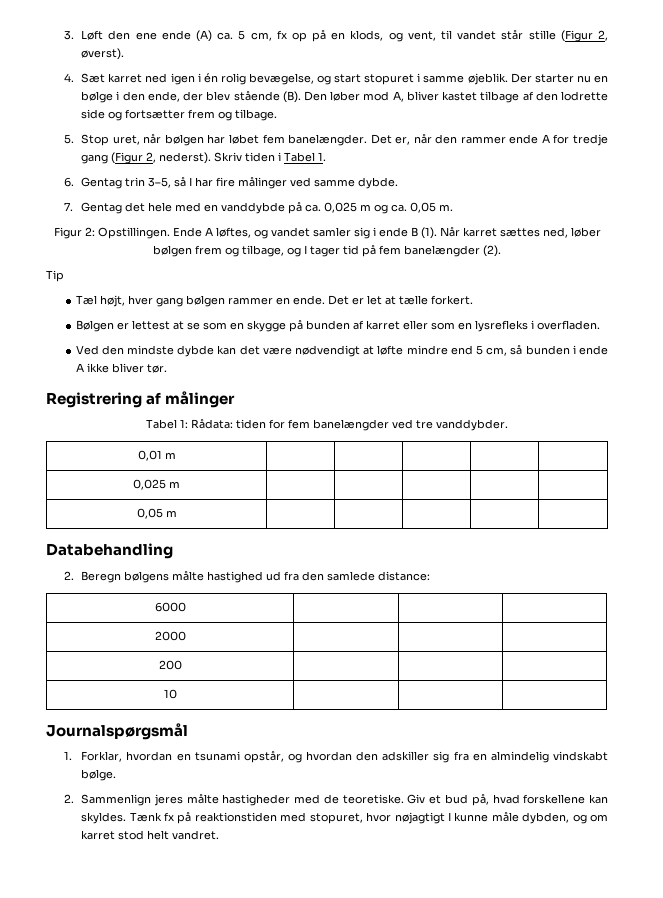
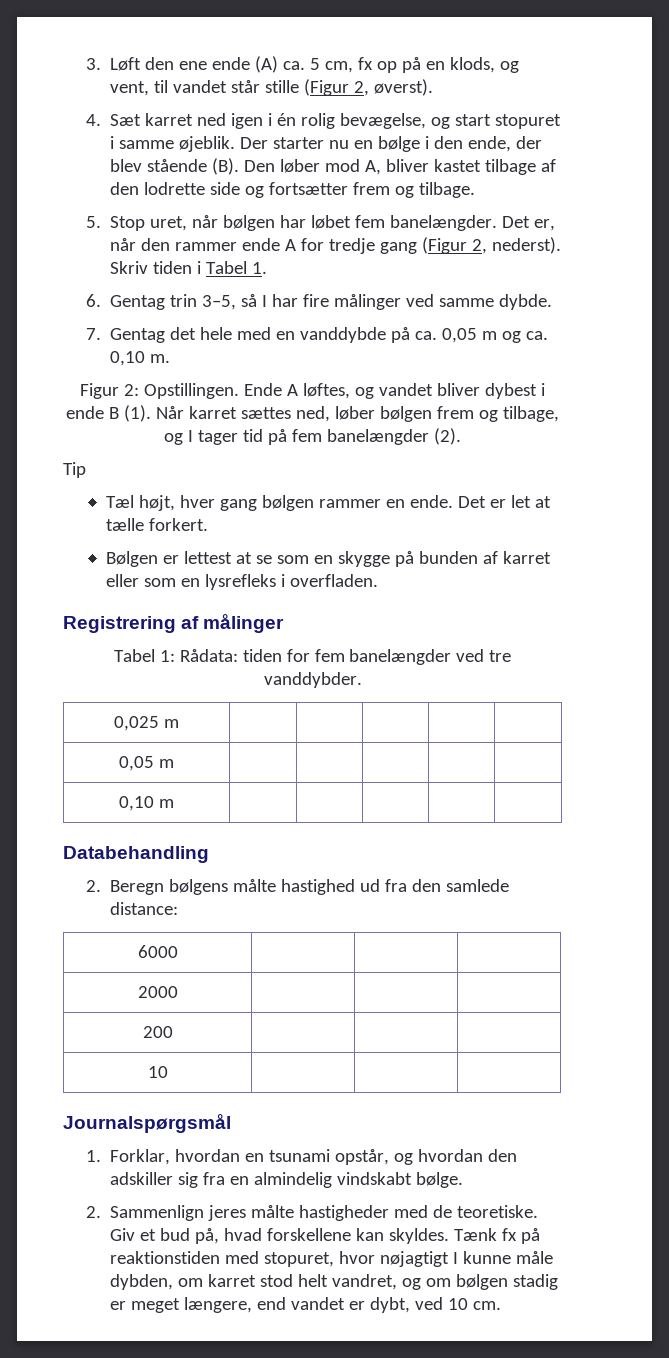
- 7. Gentag det hele med en vanddybde på ca. 0,025 m og ca. 0,05 m.
+ 7. Gentag det hele med en vanddybde på ca. 0,05 m og ca. 0,10 m.
- Ende A løftes, og vandet samler sig i ende B (1).
+ Ende A løftes, og vandet bliver dybest i ende B (1).
- Ved den mindste dybde kan det være nødvendigt at løfte mindre end 5 cm, så bunden i ende A ikke bliver tør.
- 0,01 m | | | | |
+ 0,10 m | | | | |
- Tænk fx på reaktionstiden med stopuret, hvor nøjagtigt I kunne måle dybden, og om karret stod helt vandret.
+ Tænk fx på reaktionstiden med stopuret, hvor nøjagtigt I kunne måle dybden, om karret stod helt vandret, og om bølgen stadig er meget længere, end vandet er dybt, ved 10 cm.

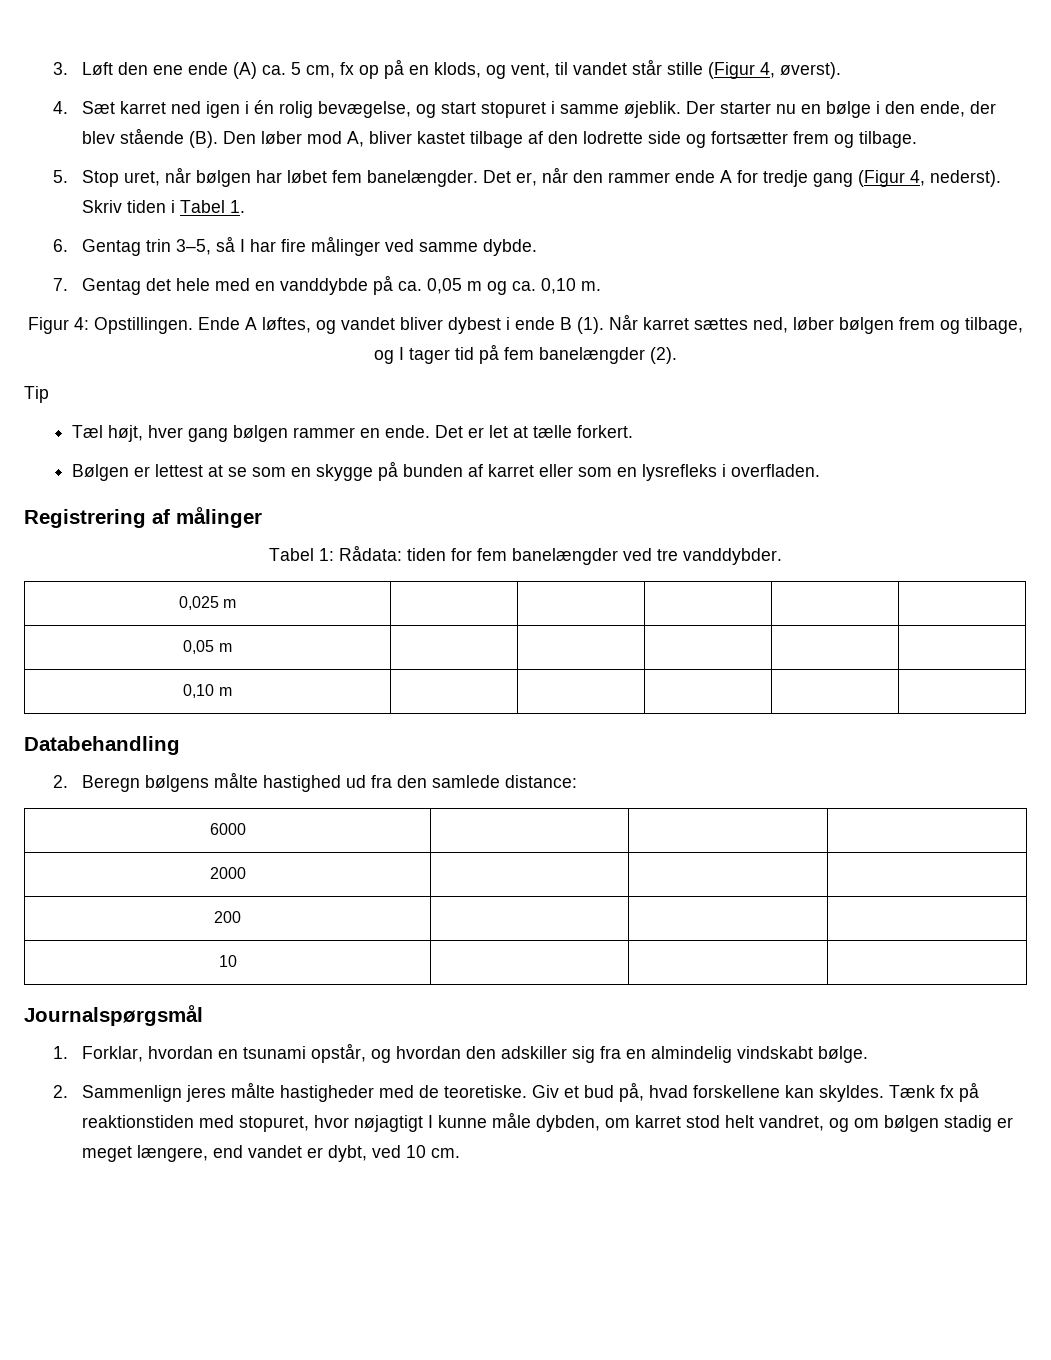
- 3. Løft den ene ende (A) ca. 5 cm, fx op på en klods, og vent, til vandet står stille (Figur 2, øverst).
+ 3. Løft den ene ende (A) ca. 5 cm, fx op på en klods, og vent, til vandet står stille (Figur 4, øverst).
- Det er, når den rammer ende A for tredje gang (Figur 2, nederst).
+ Det er, når den rammer ende A for tredje gang (Figur 4, nederst).
- Figur 2: Opstillingen.
+ Figur 4: Opstillingen.

